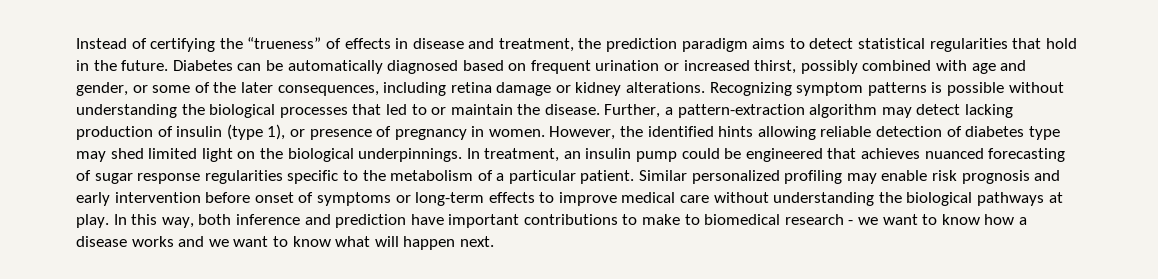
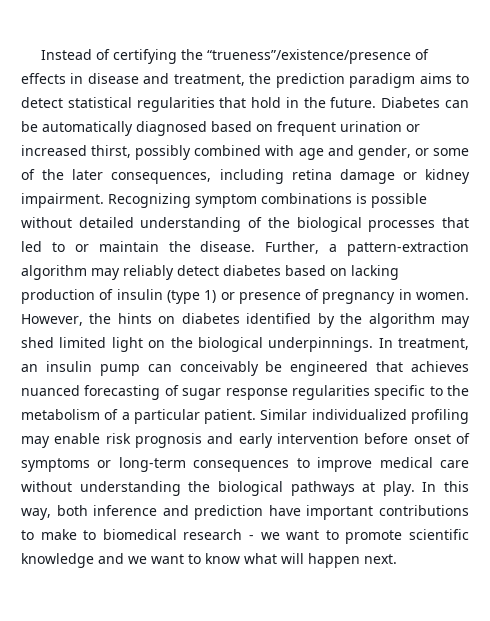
- Instead of certifying the “trueness” of effects in disease and treatment, the prediction paradigm aims to detect statistical regularities that hold in the future.
+ Instead of certifying the “trueness”/existence/presence of effects in disease and treatment, the prediction paradigm aims to detect statistical regularities that hold in the future.
- Diabetes can be automatically diagnosed based on frequent urination or increased thirst, possibly combined with age and gender, or some of the later consequences, including retina damage or kidney alterations.
+ Diabetes can be automatically diagnosed based on frequent urination or increased thirst, possibly combined with age and gender, or some of the later consequences, including retina damage or kidney impairment.
- Recognizing symptom patterns is possible without understanding the biological processes that led to or maintain the disease.
+ Recognizing symptom combinations is possible without detailed understanding of the biological processes that led to or maintain the disease.
- Further, a pattern-extraction algorithm may detect lacking production of insulin (type 1), or presence of pregnancy in women.
+ Further, a pattern-extraction algorithm may reliably detect diabetes based on lacking production of insulin (type 1) or presence of pregnancy in women.
- However, the identified hints allowing reliable detection of diabetes type may shed limited light on the biological underpinnings.
+ However, the hints on diabetes identified by the algorithm may shed limited light on the biological underpinnings.
- In treatment, an insulin pump could be engineered that achieves nuanced forecasting of sugar response regularities specific to the metabolism of a particular patient.
+ In treatment, an insulin pump can conceivably be engineered that achieves nuanced forecasting of sugar response regularities specific to the metabolism of a particular patient.
- Similar personalized profiling may enable risk prognosis and early intervention before onset of symptoms or long-term effects to improve medical care without understanding the biological pathways at play.
+ Similar individualized profiling may enable risk prognosis and early intervention before onset of symptoms or long-term consequences to improve medical care without understanding the biological pathways at play.
- In this way, both inference and prediction have important contributions to make to biomedical research - we want to know how a disease works and we want to know what will happen next.
+ In this way, both inference and prediction have important contributions to make to biomedical research - we want to promote scientific knowledge and we want to know what will happen next.

